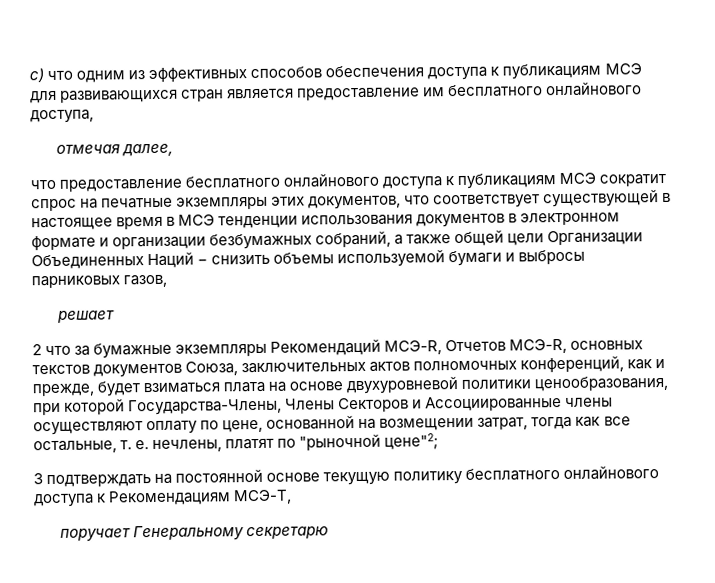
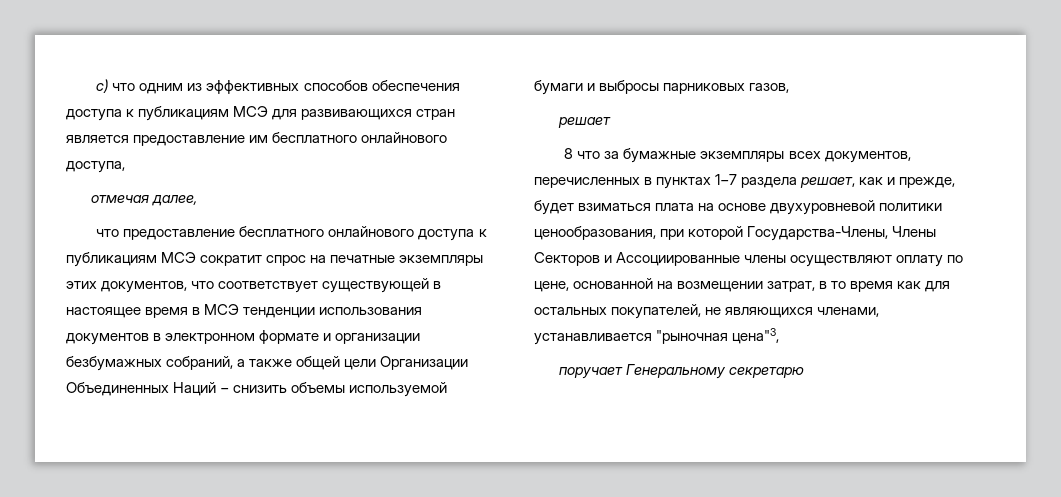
- 2 что за бумажные экземпляры Рекомендаций МСЭ-R, Отчетов МСЭ-R, основных текстов документов Союза, заключительных актов полномочных конференций, как и прежде, будет взиматься плата на основе двухуровневой политики ценообразования, при которой Государства-Члены, Члены Секторов и Ассоциированные члены осуществляют оплату по цене, основанной на возмещении затрат, тогда как все остальные, т. е. нечлены, платят по "рыночной цене"2;
- 3 подтверждать на постоянной основе текущую политику бесплатного онлайнового доступа к Рекомендациям МСЭ-Т,
+ 8 что за бумажные экземпляры всех документов, перечисленных в пунктах 1−7 раздела решает, как и прежде, будет взиматься плата на основе двухуровневой политики ценообразования, при которой Государства-Члены, Члены Секторов и Ассоциированные члены осуществляют оплату по цене, основанной на возмещении затрат, в то время как для остальных покупателей, не являющихся членами, устанавливается "рыночная цена"3,

